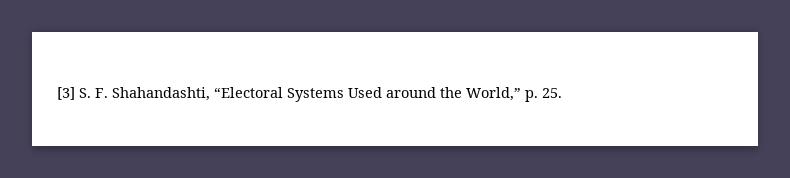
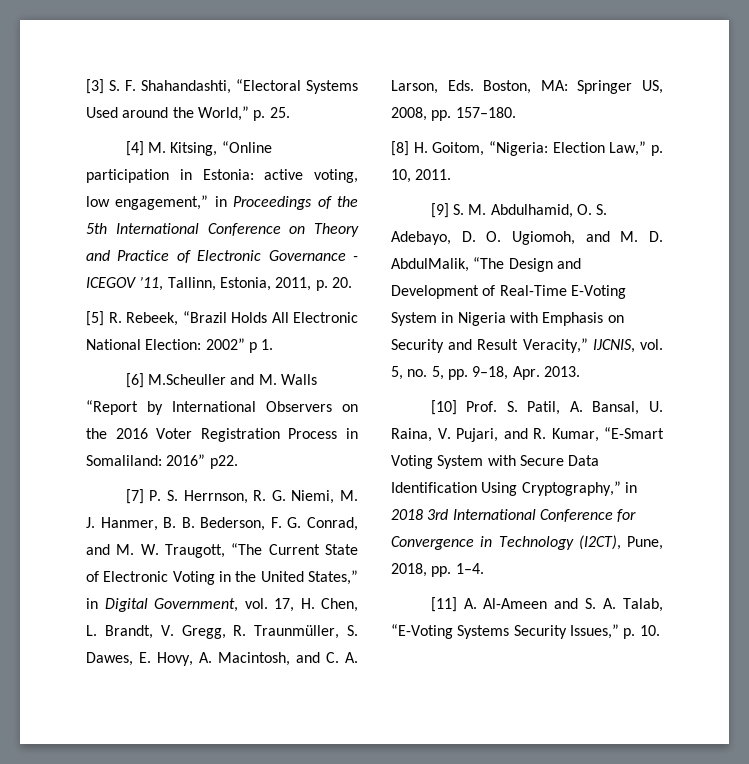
+ [4] M. Kitsing, “Online participation in Estonia: active voting, low engagement,” in Proceedings of the 5th International Conference on Theory and Practice of Electronic Governance - ICEGOV ’11, Tallinn, Estonia, 2011, p. 20.
+ [5] R. Rebeek, “Brazil Holds All Electronic National Election: 2002” p 1.
+ [6] M.Scheuller and M. Walls “Report by International Observers on the 2016 Voter Registration Process in Somaliland: 2016” p22.
+ [7] P. S. Herrnson, R. G. Niemi, M. J. Hanmer, B. B. Bederson, F. G. Conrad, and M. W. Traugott, “The Current State of Electronic Voting in the United States,” in Digital Government, vol. 17, H. Chen, L. Brandt, V. Gregg, R. Traunmüller, S. Dawes, E. Hovy, A. Macintosh, and C. A. Larson, Eds. Boston, MA: Springer US, 2008, pp. 157–180.
+ [8] H. Goitom, “Nigeria: Election Law,” p. 10, 2011.
+ [9] S. M. Abdulhamid, O. S. Adebayo, D. O. Ugiomoh, and M. D. AbdulMalik, “The Design and Development of Real-Time E-Voting System in Nigeria with Emphasis on Security and Result Veracity,” IJCNIS, vol. 5, no. 5, pp. 9–18, Apr. 2013.
+ [10] Prof. S. Patil, A. Bansal, U. Raina, V. Pujari, and R. Kumar, “E-Smart Voting System with Secure Data Identification Using Cryptography,” in 2018 3rd International Conference for Convergence in Technology (I2CT), Pune, 2018, pp. 1–4.
+ [11] A. Al-Ameen and S. A. Talab, “E-Voting Systems Security Issues,” p. 10.

